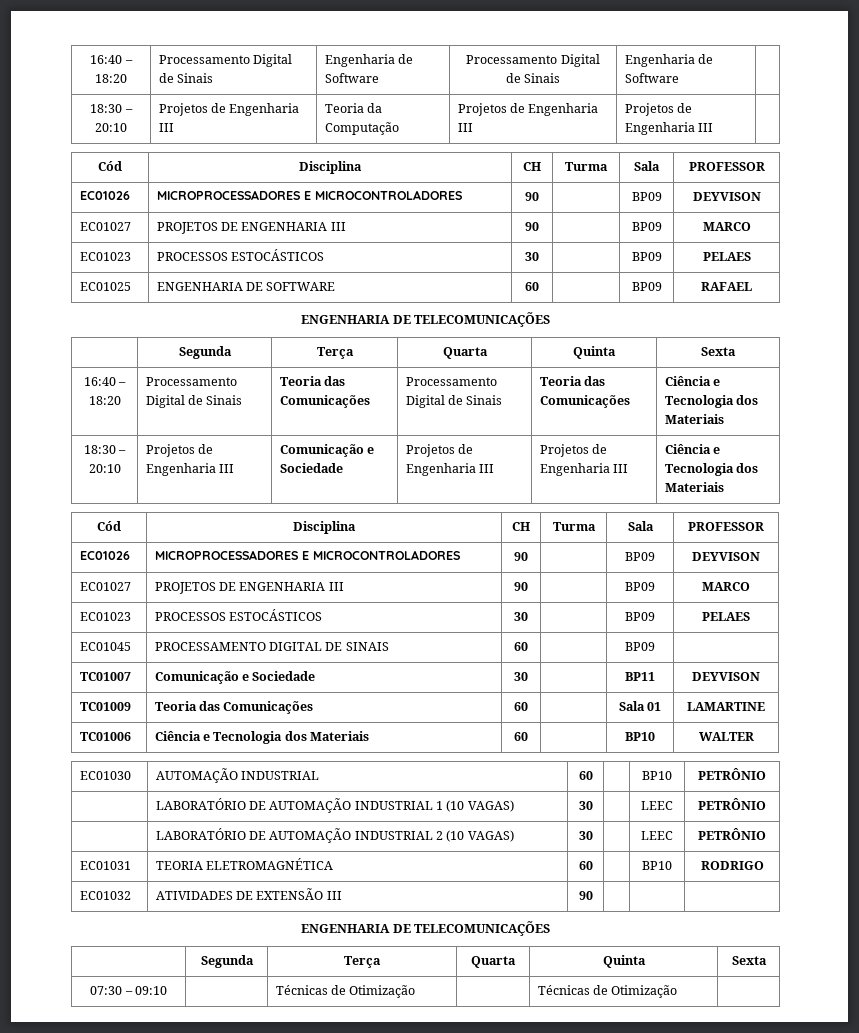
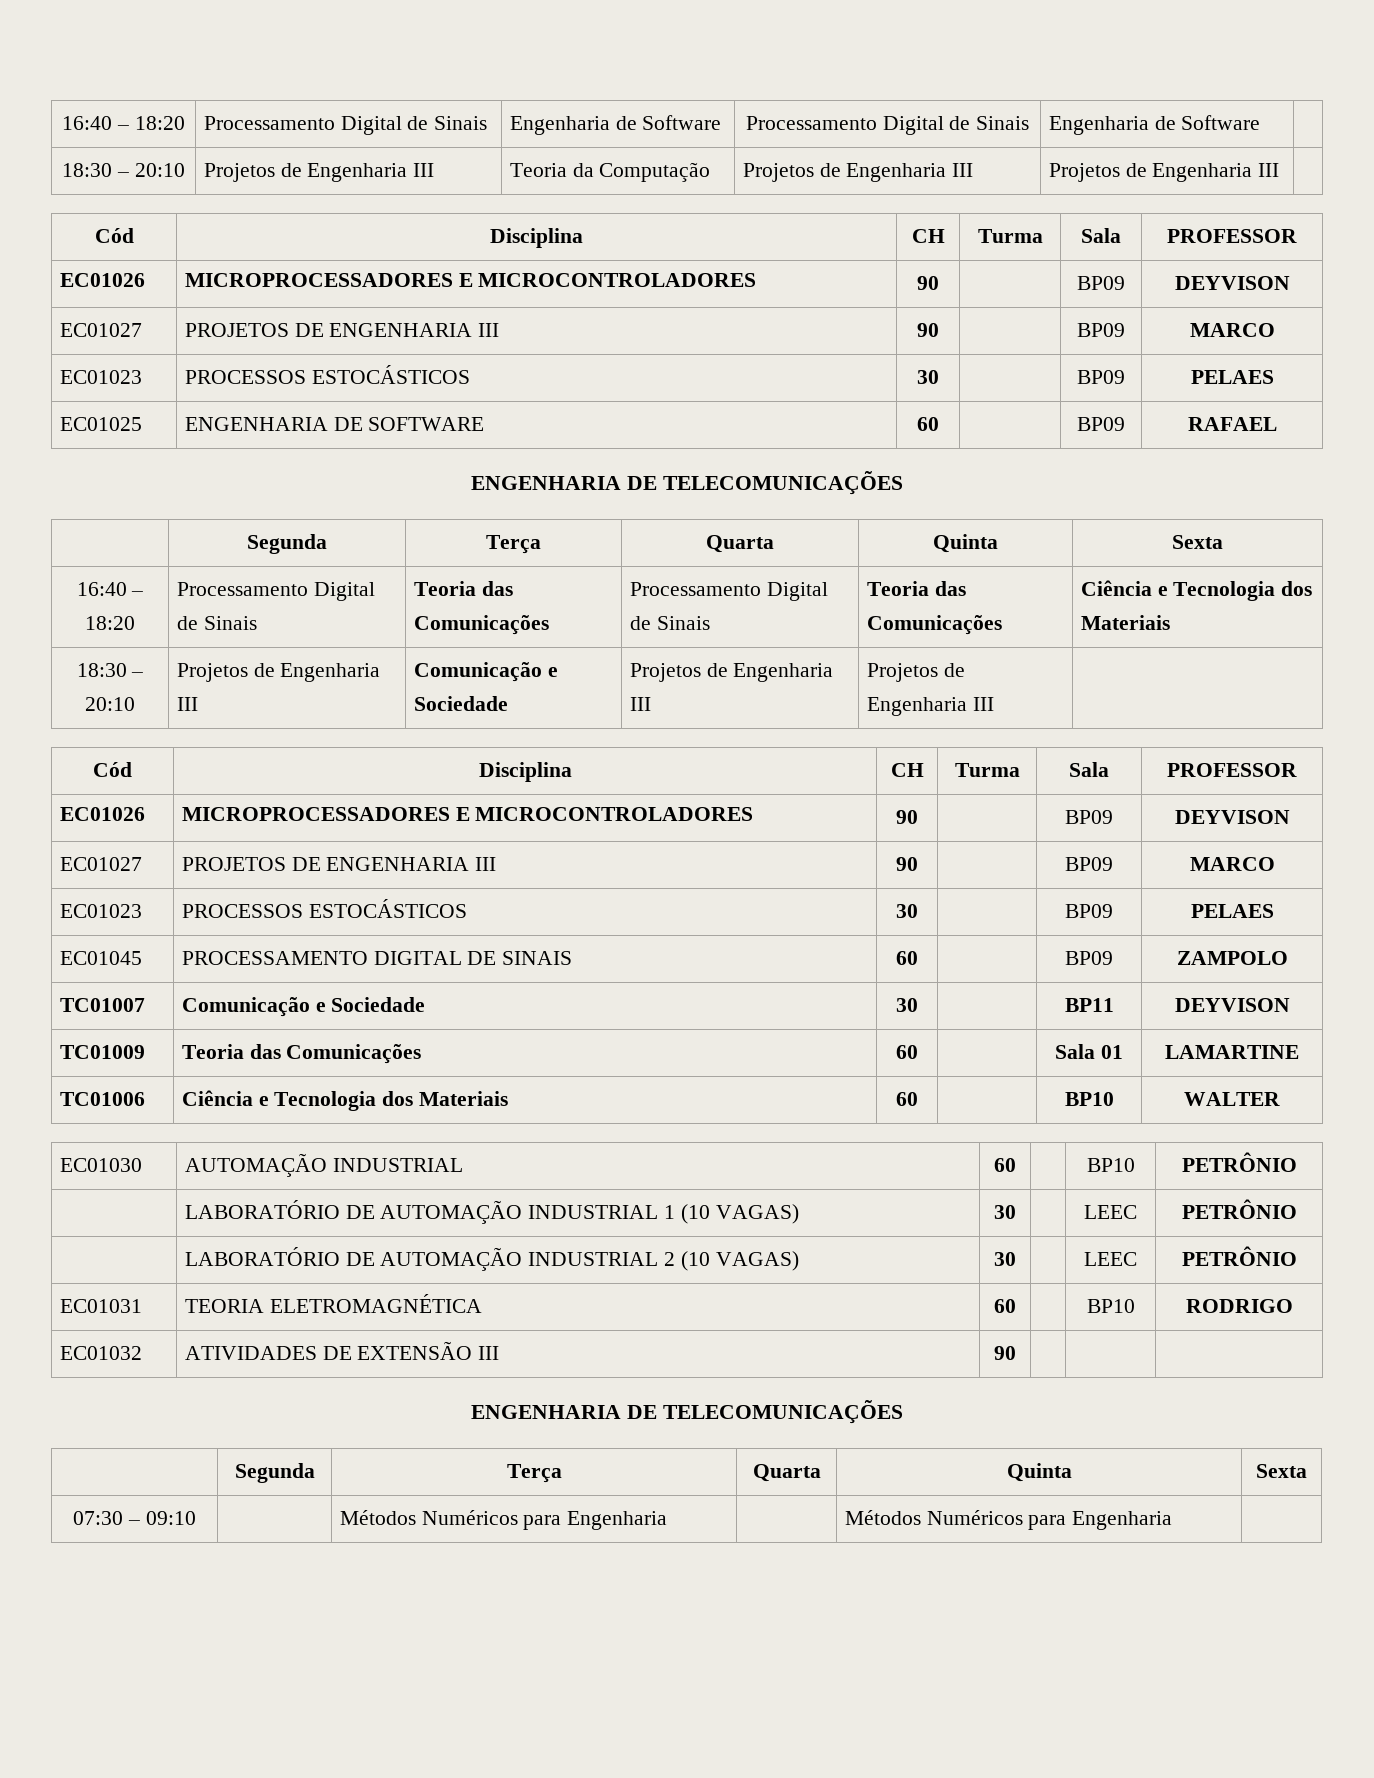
- 18:30 – 20:10 | Projetos de Engenharia III | Comunicação e Sociedade | Projetos de Engenharia III | Projetos de Engenharia III | Ciência e Tecnologia dos Materiais
+ 18:30 – 20:10 | Projetos de Engenharia III | Comunicação e Sociedade | Projetos de Engenharia III | Projetos de Engenharia III |
- EC01045 | PROCESSAMENTO DIGITAL DE SINAIS | 60 | | BP09 |
+ EC01045 | PROCESSAMENTO DIGITAL DE SINAIS | 60 | | BP09 | ZAMPOLO
- 07:30 – 09:10 | | Técnicas de Otimização | | Técnicas de Otimização |
+ 07:30 – 09:10 | | Métodos Numéricos para Engenharia | | Métodos Numéricos para Engenharia |

